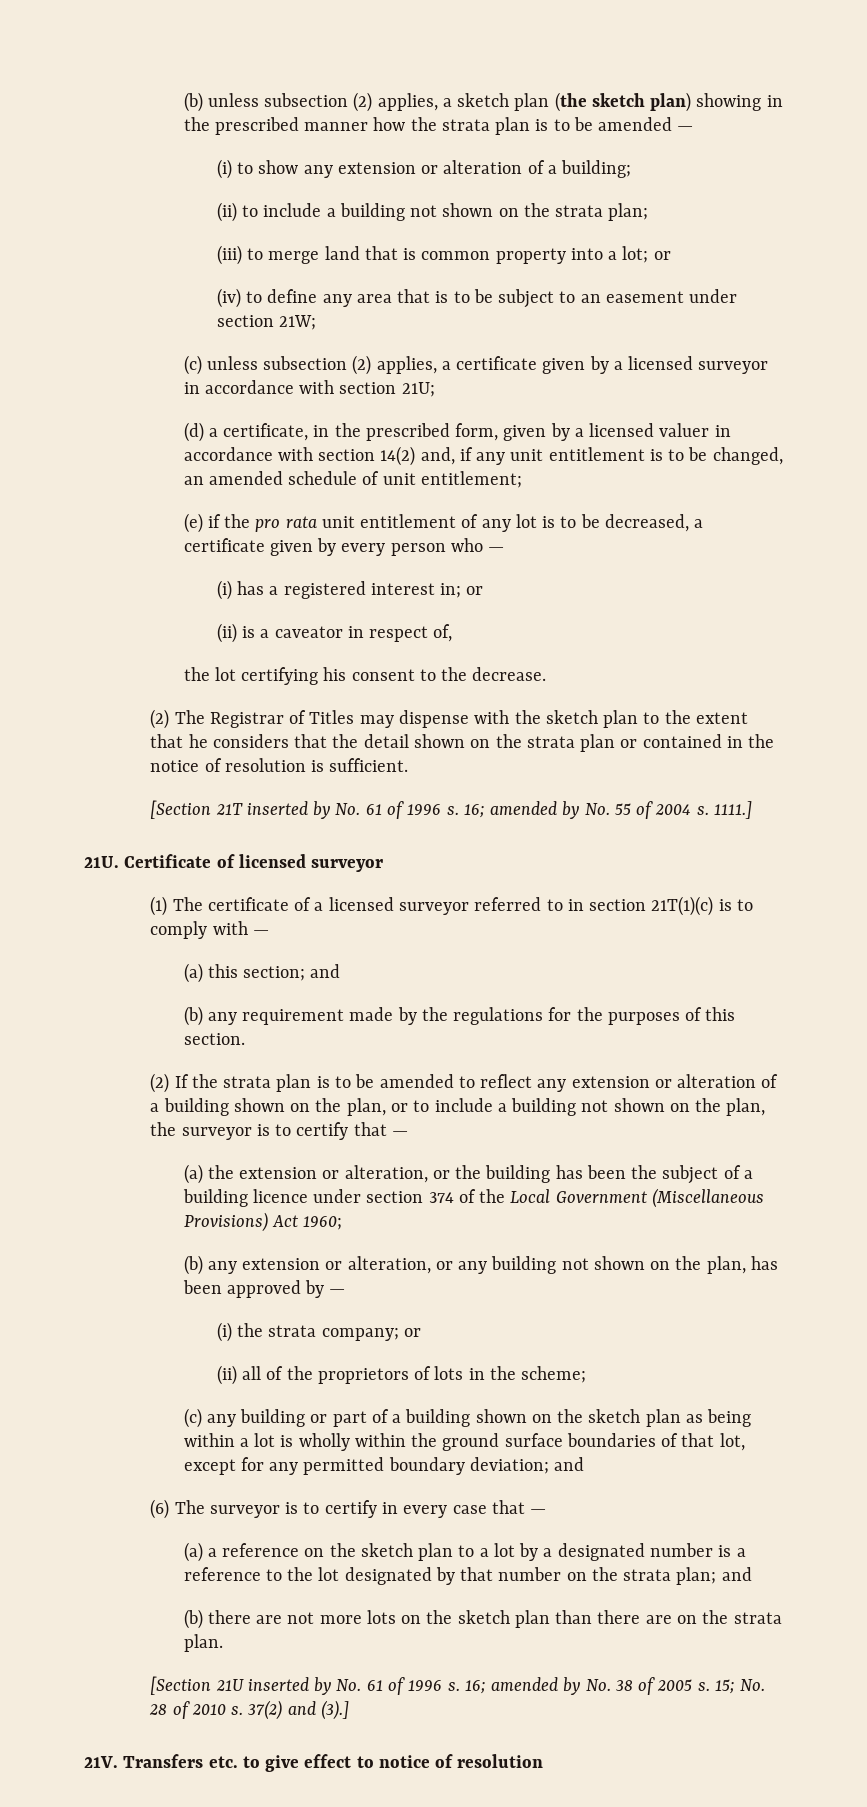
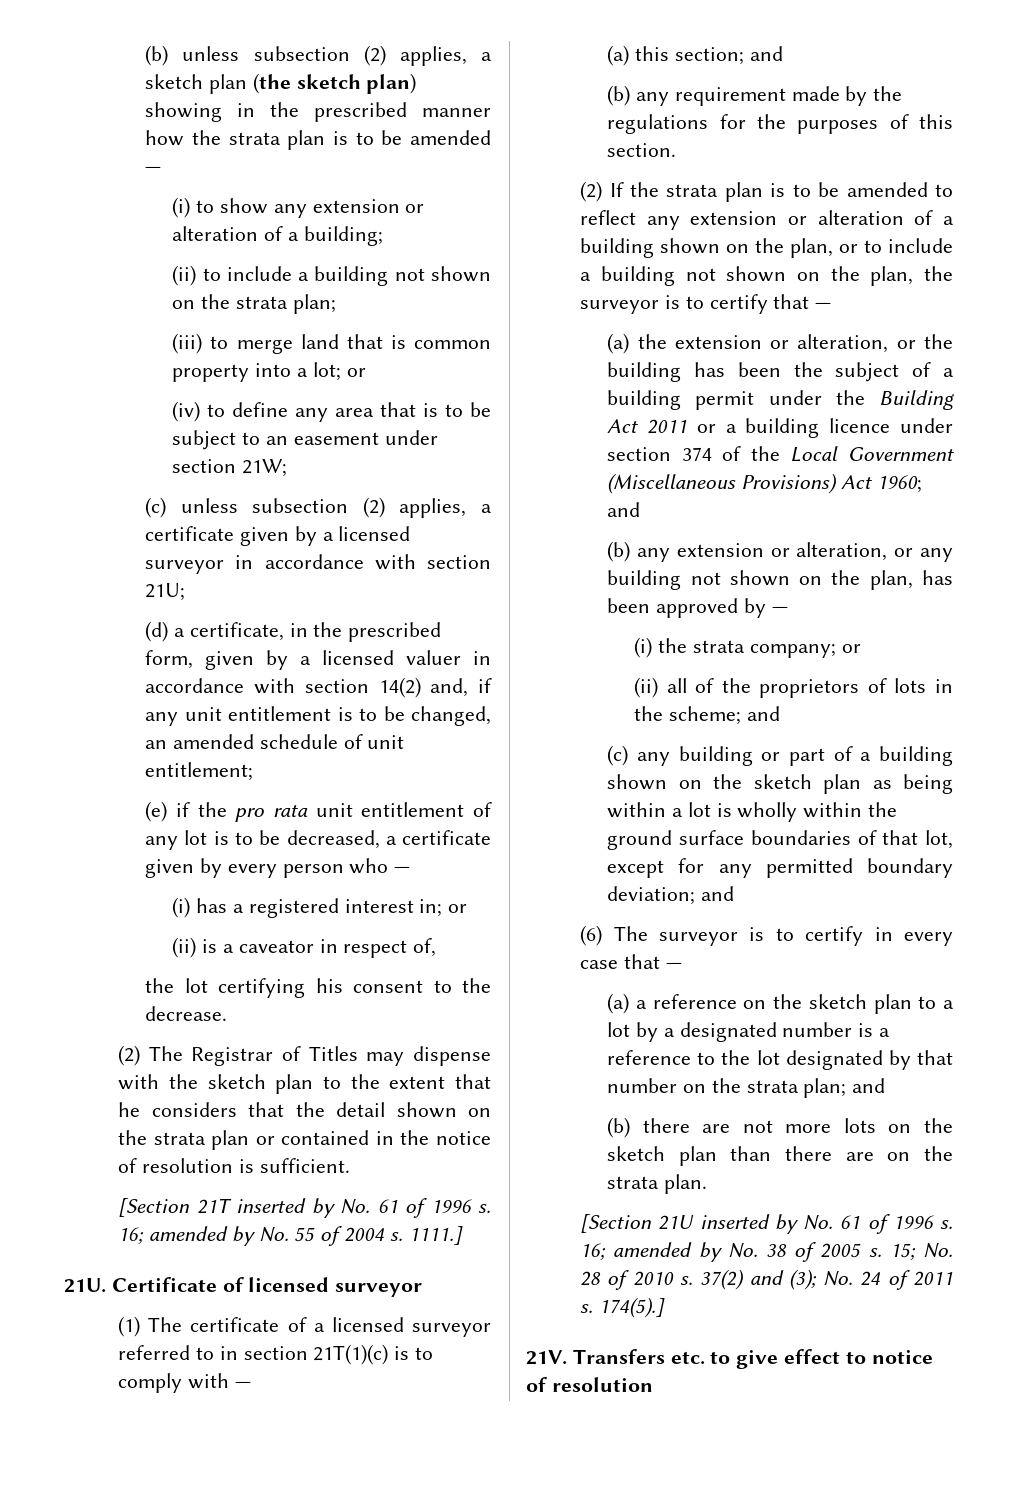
- (a) the extension or alteration, or the building has been the subject of a building licence under section 374 of the Local Government (Miscellaneous Provisions) Act 1960;
+ (a) the extension or alteration, or the building has been the subject of a building permit under the Building Act 2011 or a building licence under section 374 of the Local Government (Miscellaneous Provisions) Act 1960; and
- (ii) all of the proprietors of lots in the scheme;
+ (ii) all of the proprietors of lots in the scheme; and
- 37(2) and (3).]
+ 37(2) and (3); No. 24 of 2011 s. 174(5).]

